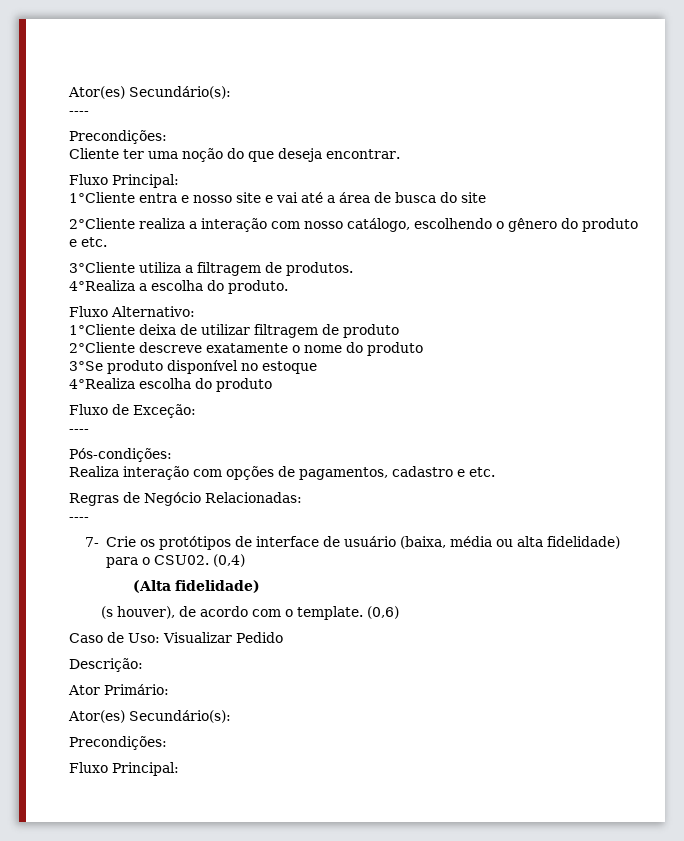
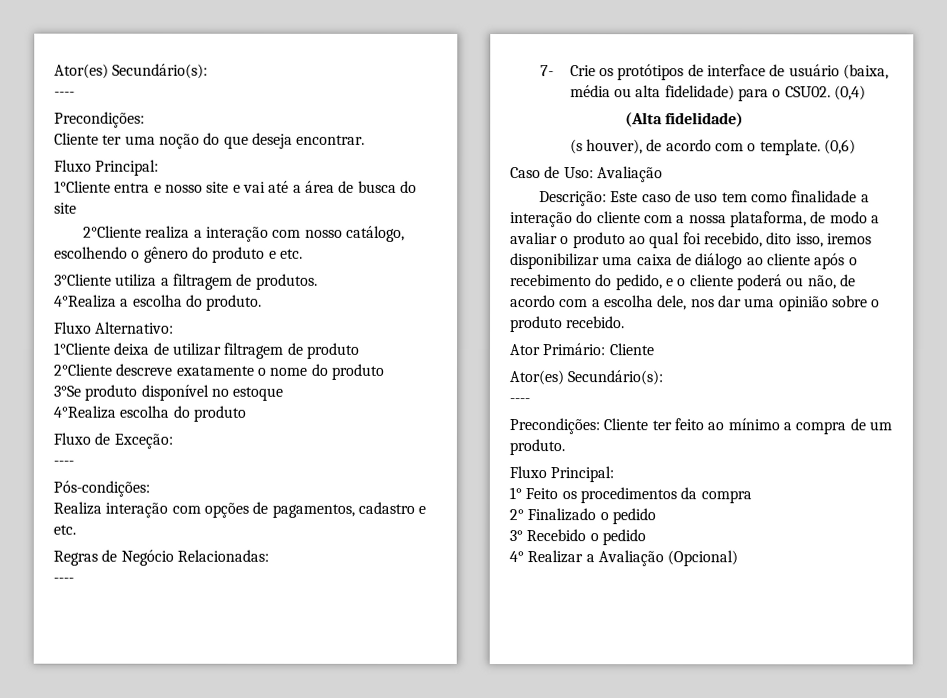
- Caso de Uso: Visualizar Pedido
+ Caso de Uso: Avaliação
- Descrição:
+ Descrição: Este caso de uso tem como finalidade a interação do cliente com a nossa plataforma, de modo a avaliar o produto ao qual foi recebido, dito isso, iremos disponibilizar uma caixa de diálogo ao cliente após o recebimento do pedido, e o cliente poderá ou não, de acordo com a escolha dele, nos dar uma opinião sobre o produto recebido.
- Ator Primário:
+ Ator Primário: Cliente
  Ator(es) Secundário(s):
- Precondições:
+ ----
+ Precondições: Cliente ter feito ao mínimo a compra de um produto.
  Fluxo Principal:
+ 1° Feito os procedimentos da compra
+ 2° Finalizado o pedido
+ 3° Recebido o pedido
+ 4° Realizar a Avaliação (Opcional)

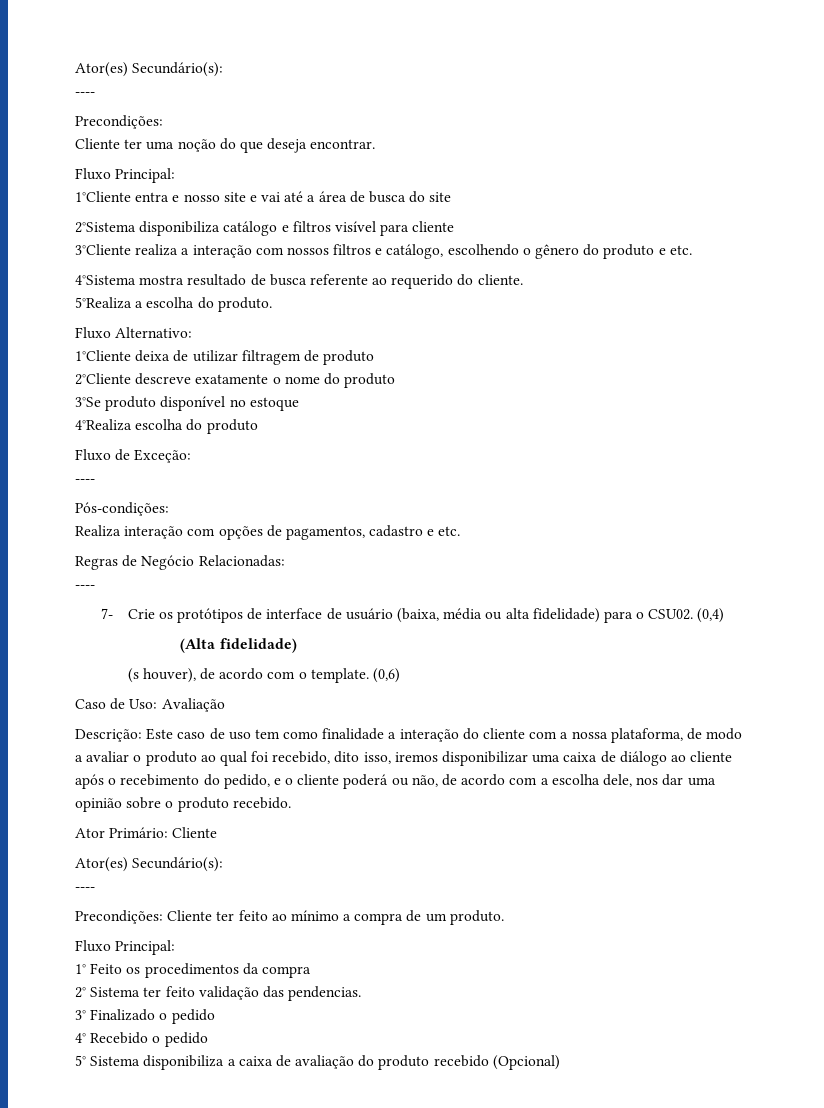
- 2°Cliente realiza a interação com nosso catálogo, escolhendo o gênero do produto e etc.
+ 2°Sistema disponibiliza catálogo e filtros visível para cliente
+ 3°Cliente realiza a interação com nossos filtros e catálogo, escolhendo o gênero do produto e etc.
- 3°Cliente utiliza a filtragem de produtos.
- 4°Realiza a escolha do produto.
+ 4°Sistema mostra resultado de busca referente ao requerido do cliente.
+ 5°Realiza a escolha do produto.
- 2° Finalizado o pedido
+ 2° Sistema ter feito validação das pendencias.
+ 3° Finalizado o pedido
- 3° Recebido o pedido
+ 4° Recebido o pedido
- 4° Realizar a Avaliação (Opcional)
+ 5° Sistema disponibiliza a caixa de avaliação do produto recebido (Opcional)

